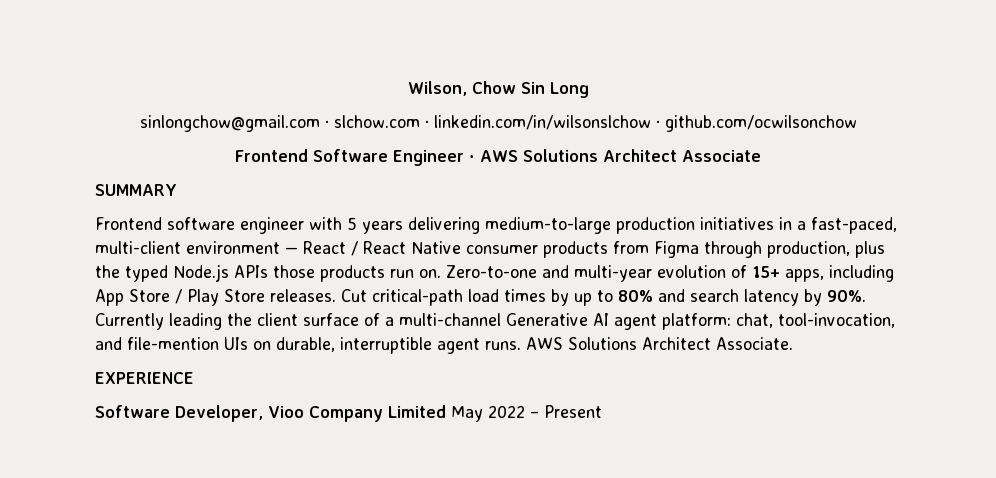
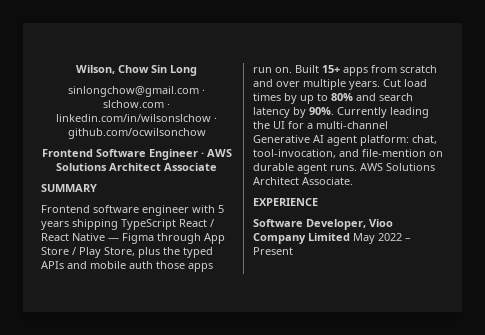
- Frontend software engineer with 5 years delivering medium-to-large production initiatives in a fast-paced, multi-client environment — React / React Native consumer products from Figma through production, plus the typed Node.js APIs those products run on. Zero-to-one and multi-year evolution of 15+ apps, including App Store / Play Store releases. Cut critical-path load times by up to 80% and search latency by 90%.
+ Frontend software engineer with 5 years shipping TypeScript React / React Native — Figma through App Store / Play Store, plus the typed APIs and mobile auth those apps run on. Built 15+ apps from scratch and over multiple years. Cut load times by up to 80% and search latency by 90%.
- Currently leading the client surface of a multi-channel Generative AI agent platform: chat, tool-invocation, and file-mention UIs on durable, interruptible agent runs.
+ Currently leading the UI for a multi-channel Generative AI agent platform: chat, tool-invocation, and file-mention on durable agent runs.

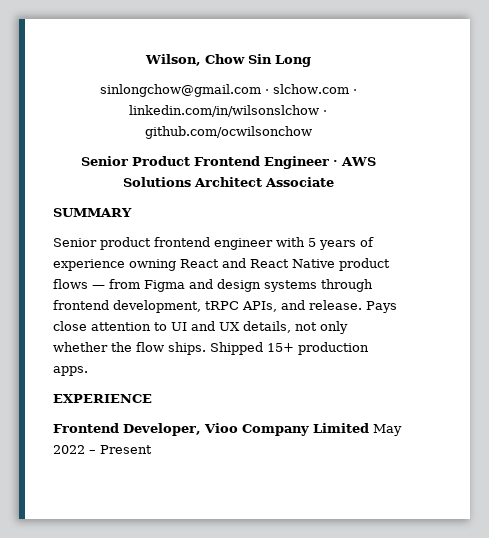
- Frontend Software Engineer · AWS Solutions Architect Associate
+ Senior Product Frontend Engineer · AWS Solutions Architect Associate
- Frontend software engineer with 5 years shipping TypeScript React / React Native — Figma through App Store / Play Store, plus the typed APIs and mobile auth those apps run on. Built 15+ apps from scratch and over multiple years. Cut load times by up to 80% and search latency by 90%. Currently leading the UI for a multi-channel Generative AI agent platform: chat, tool-invocation, and file-mention on durable agent runs. AWS Solutions Architect Associate.
+ Senior product frontend engineer with 5 years of experience owning React and React Native product flows — from Figma and design systems through frontend development, tRPC APIs, and release. Pays close attention to UI and UX details, not only whether the flow ships. Shipped 15+ production apps.
- Software Developer, Vioo Company Limited May 2022 – Present
+ Frontend Developer, Vioo Company Limited May 2022 – Present

